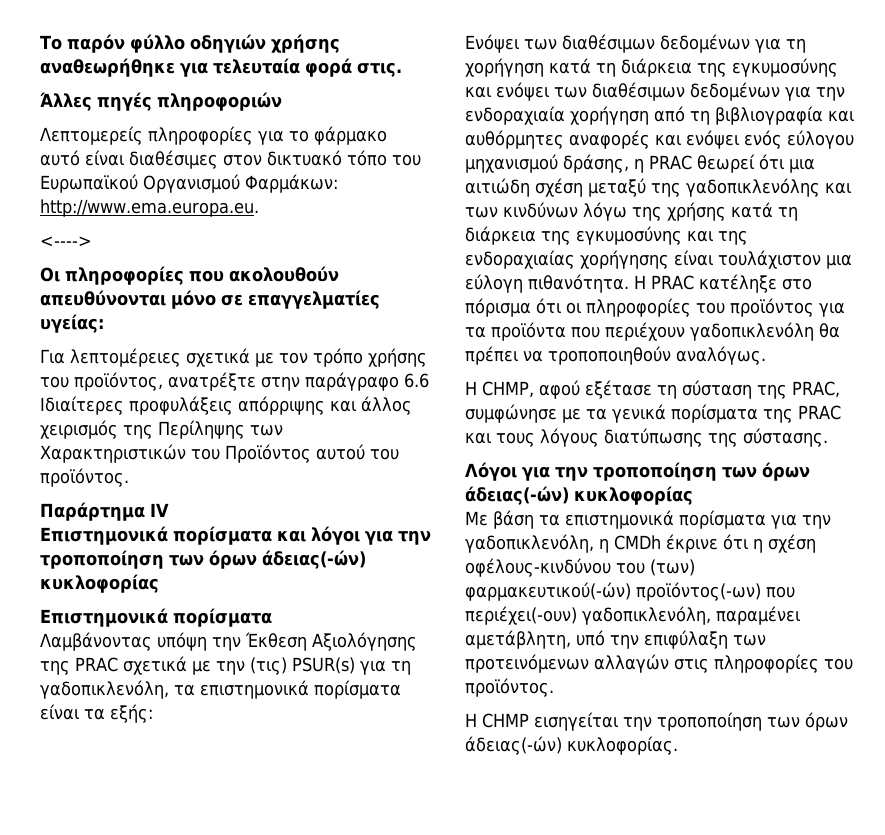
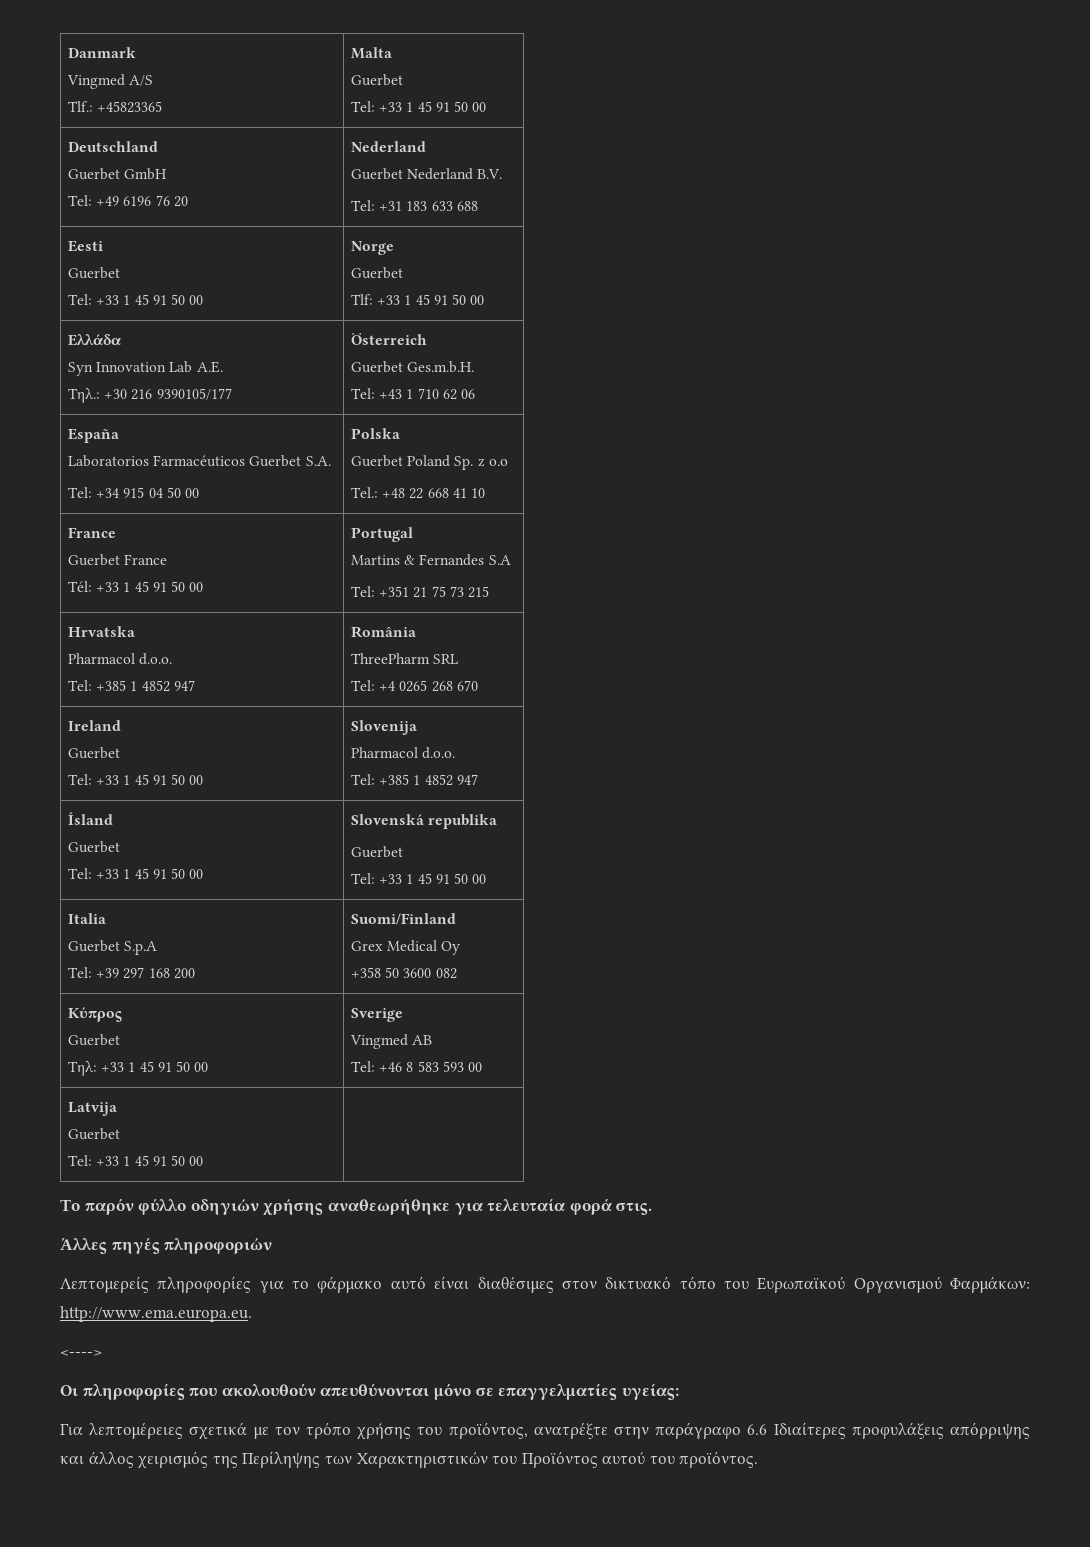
+ Danmark
+ Vingmed A/S
+ Tlf.: +45823365 | Malta
+ Guerbet
+ Tel: +33 1 45 91 50 00
+ Deutschland
+ Guerbet GmbH
+ Tel: +49 6196 76 20 | Nederland
+ Guerbet Nederland B.V.
+ Tel: +31 183 633 688
+ Eesti
+ Guerbet
+ Tel: +33 1 45 91 50 00 | Norge
+ Guerbet
+ Tlf: +33 1 45 91 50 00
+ Ελλάδα
+ Syn Innovation Lab A.E.
+ Τηλ.: +30 216 9390105/177 | Österreich
+ Guerbet Ges.m.b.H.
+ Tel: +43 1 710 62 06
+ España
+ Laboratorios Farmacéuticos Guerbet S.A.
+ Tel: +34 915 04 50 00 | Polska
+ Guerbet Poland Sp. z o.o
+ Tel.: +48 22 668 41 10
+ France
+ Guerbet France
+ Tél: +33 1 45 91 50 00 | Portugal
+ Martins & Fernandes S.A
+ Tel: +351 21 75 73 215
+ Hrvatska
+ Pharmacol d.o.o.
+ Tel: +385 1 4852 947 | România
+ ThreePharm SRL
+ Tel: +4 0265 268 670
+ Ireland
+ Guerbet
+ Tel: +33 1 45 91 50 00 | Slovenija
+ Pharmacol d.o.o.
+ Tel: +385 1 4852 947
+ Ísland
+ Guerbet
+ Tel: +33 1 45 91 50 00 | Slovenská republika
+ Guerbet
+ Tel: +33 1 45 91 50 00
+ Italia
+ Guerbet S.p.A
+ Tel: +39 297 168 200 | Suomi/Finland
+ Grex Medical Oy
+ +358 50 3600 082
+ Κύπρος
+ Guerbet
+ Τηλ: +33 1 45 91 50 00 | Sverige
+ Vingmed AB
+ Tel: +46 8 583 593 00
+ Latvija
+ Guerbet
+ Tel: +33 1 45 91 50 00 |
- Παράρτημα IV
- Επιστημονικά πορίσματα και λόγοι για την τροποποίηση των όρων άδειας(-ών) κυκλοφορίας
- Επιστημονικά πορίσματα
- Λαμβάνοντας υπόψη την Έκθεση Αξιολόγησης της PRAC σχετικά με την (τις) PSUR(s) για τη γαδοπικλενόλη, τα επιστημονικά πορίσματα είναι τα εξής:
- Ενόψει των διαθέσιμων δεδομένων για τη χορήγηση κατά τη διάρκεια της εγκυμοσύνης και ενόψει των διαθέσιμων δεδομένων για την ενδοραχιαία χορήγηση από τη βιβλιογραφία και αυθόρμητες αναφορές και ενόψει ενός εύλογου μηχανισμού δράσης, η PRAC θεωρεί ότι μια αιτιώδη σχέση μεταξύ της γαδοπικλενόλης και των κινδύνων λόγω της χρήσης κατά τη διάρκεια της εγκυμοσύνης και της ενδοραχιαίας χορήγησης είναι τουλάχιστον μια εύλογη πιθανότητα. Η PRAC κατέληξε στο πόρισμα ότι οι πληροφορίες του προϊόντος για τα προϊόντα που περιέχουν γαδοπικλενόλη θα πρέπει να τροποποιηθούν αναλόγως.
- Η CHMP, αφού εξέτασε τη σύσταση της PRAC, συμφώνησε με τα γενικά πορίσματα της PRAC και τους λόγους διατύπωσης της σύστασης.
- Λόγοι για την τροποποίηση των όρων άδειας(-ών) κυκλοφορίας
- Με βάση τα επιστημονικά πορίσματα για την γαδοπικλενόλη, η CMDh έκρινε ότι η σχέση οφέλους-κινδύνου του (των) φαρμακευτικού(-ών) προϊόντος(-ων) που περιέχει(-ουν) γαδοπικλενόλη, παραμένει αμετάβλητη, υπό την επιφύλαξη των προτεινόμενων αλλαγών στις πληροφορίες του προϊόντος.
- Η CHMP εισηγείται την τροποποίηση των όρων άδειας(-ών) κυκλοφορίας.

